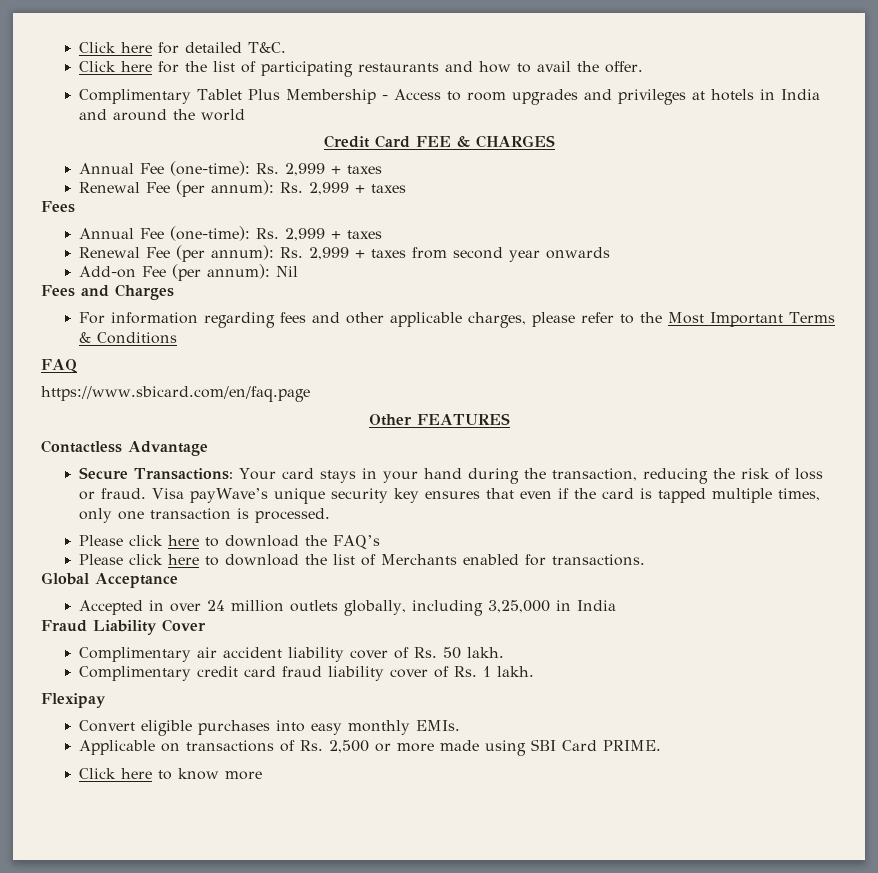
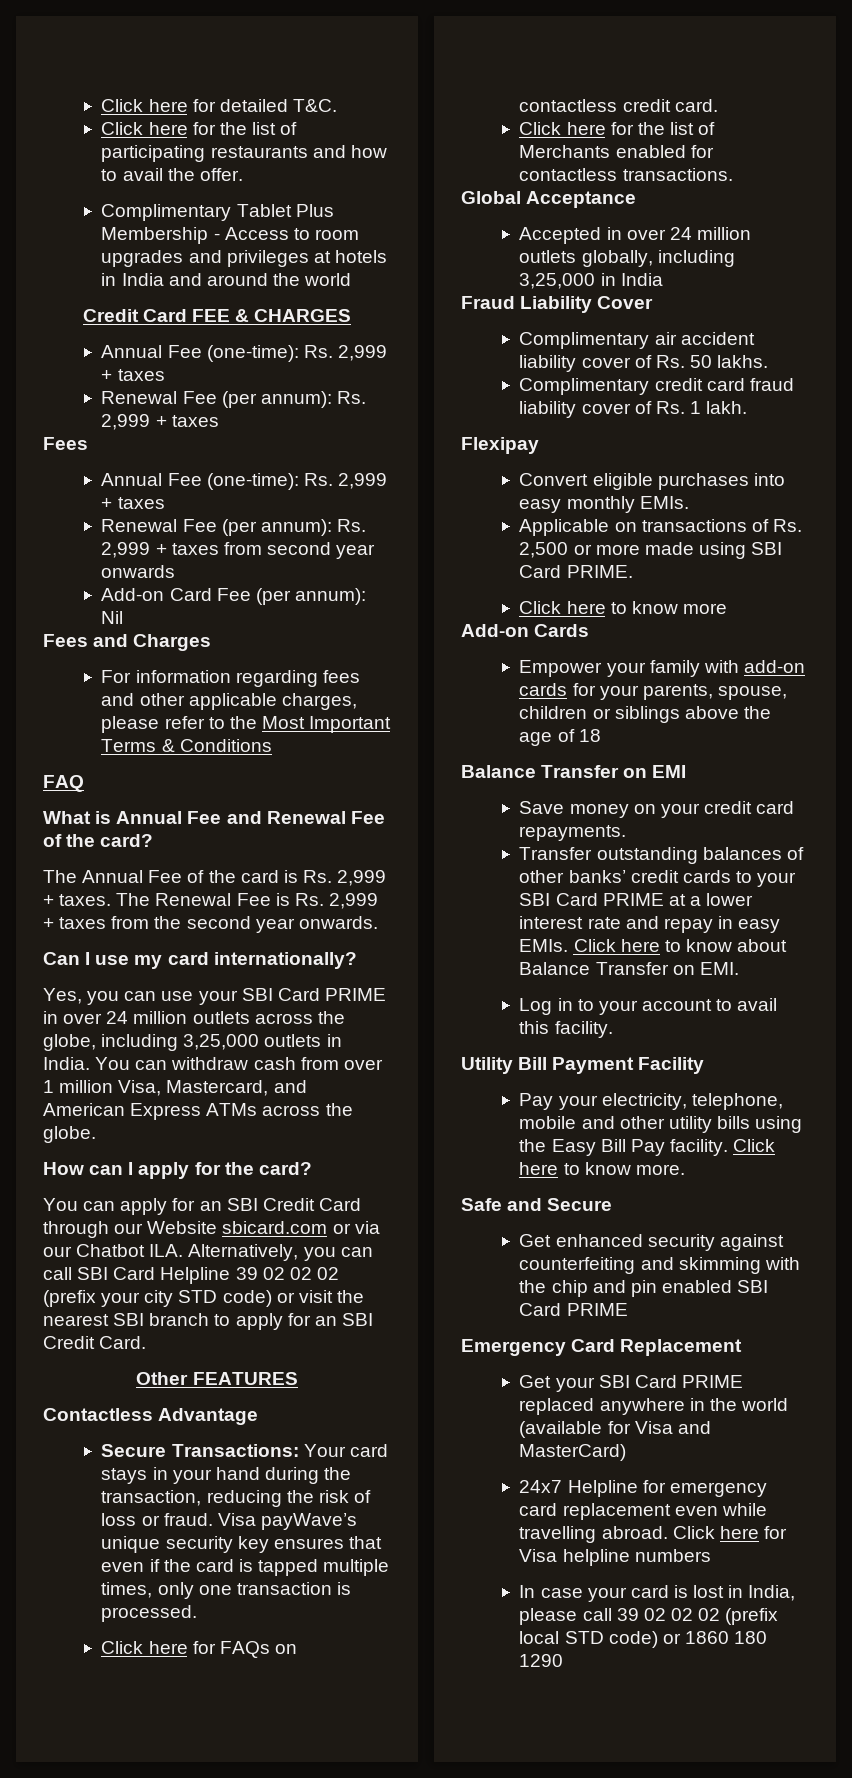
- Add-on Fee (per annum): Nil
+ Add-on Card Fee (per annum): Nil
- https://www.sbicard.com/en/faq.page
+ What is Annual Fee and Renewal Fee of the card?
+ The Annual Fee of the card is Rs. 2,999 + taxes. The Renewal Fee is Rs. 2,999 + taxes from the second year onwards.
+ Can I use my card internationally?
+ Yes, you can use your SBI Card PRIME in over 24 million outlets across the globe, including 3,25,000 outlets in India. You can withdraw cash from over 1 million Visa, Mastercard, and American Express ATMs across the globe.
+ How can I apply for the card?
+ You can apply for an SBI Credit Card through our Website sbicard.com or via our Chatbot ILA. Alternatively, you can call SBI Card Helpline 39 02 02 02 (prefix your city STD code) or visit the nearest SBI branch to apply for an SBI Credit Card.
- Please click here to download the FAQ’s
- Please click here to download the list of Merchants enabled for transactions.
+ Click here for FAQs on contactless credit card.
+ Click here for the list of Merchants enabled for contactless transactions.
- Complimentary air accident liability cover of Rs. 50 lakh.
+ Complimentary air accident liability cover of Rs. 50 lakhs.
+ Add-on Cards
+ Empower your family with add-on cards for your parents, spouse, children or siblings above the age of 18
+ Balance Transfer on EMI
+ Save money on your credit card repayments.
+ Transfer outstanding balances of other banks’ credit cards to your SBI Card PRIME at a lower interest rate and repay in easy EMIs. Click here to know about Balance Transfer on EMI.
+ Log in to your account to avail this facility.
+ Utility Bill Payment Facility
+ Pay your electricity, telephone, mobile and other utility bills using the Easy Bill Pay facility. Click here to know more.
+ Safe and Secure
+ Get enhanced security against counterfeiting and skimming with the chip and pin enabled SBI Card PRIME
+ Emergency Card Replacement
+ Get your SBI Card PRIME replaced anywhere in the world (available for Visa and MasterCard)
+ 24x7 Helpline for emergency card replacement even while travelling abroad. Click here for Visa helpline numbers
+ In case your card is lost in India, please call 39 02 02 02 (prefix local STD code) or 1860 180 1290

